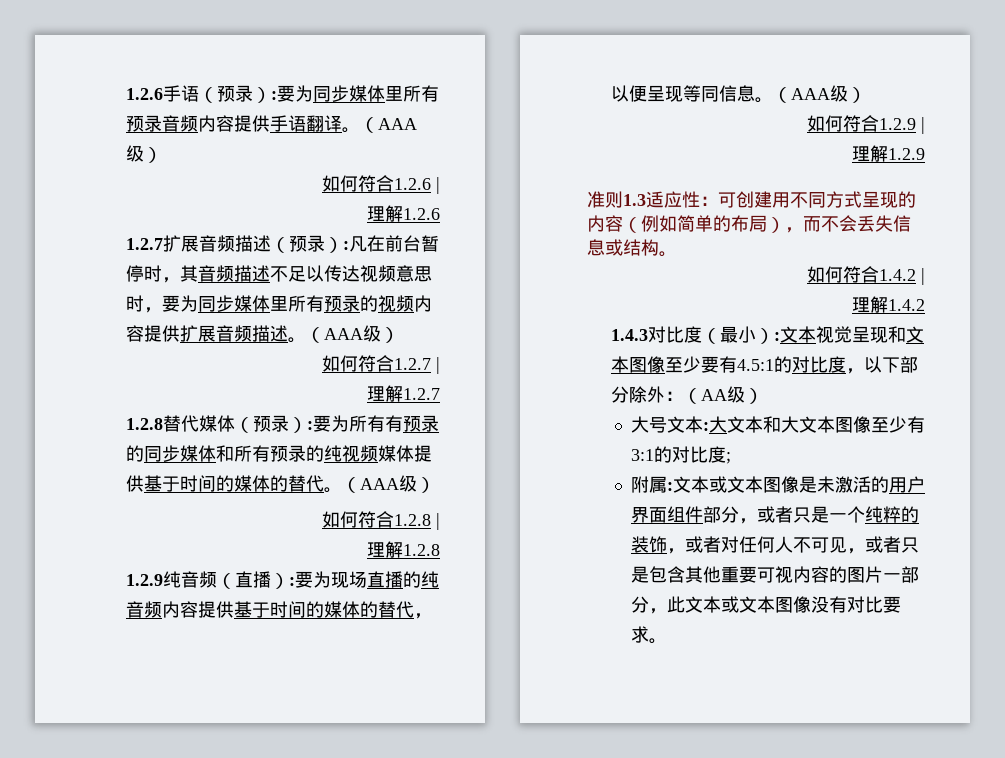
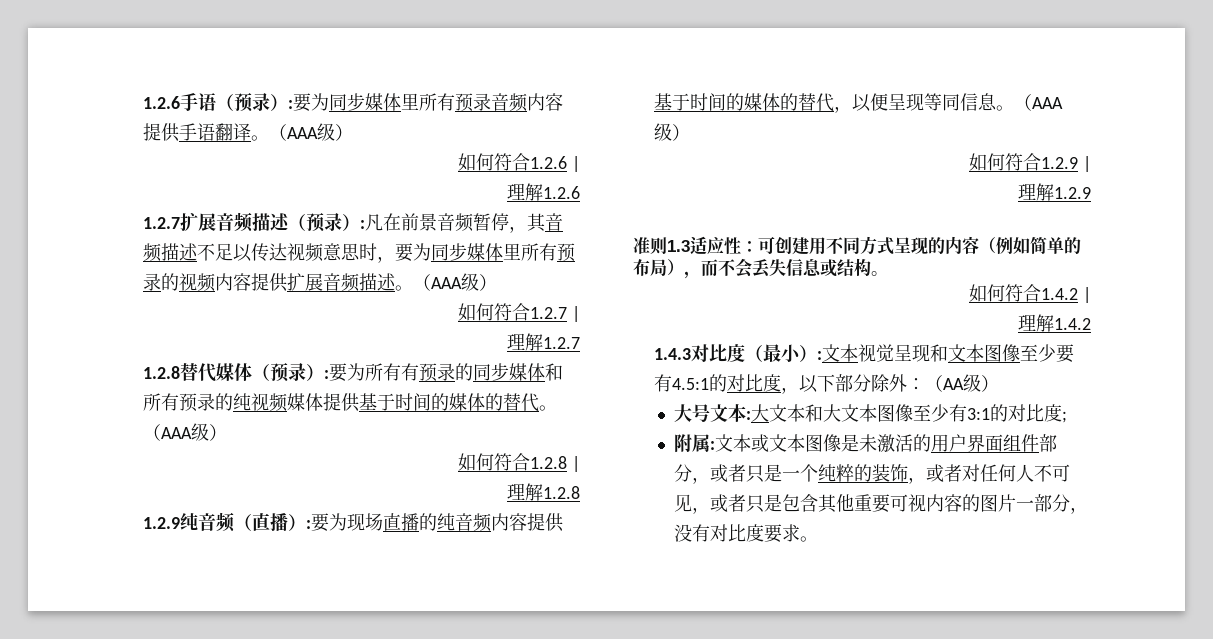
- 1.2.7扩展音频描述（预录）:凡在前台暂停时，其音频描述不足以传达视频意思时，要为同步媒体里所有预录的视频内容提供扩展音频描述。
+ 1.2.7扩展音频描述（预录）:凡在前景音频暂停，其音频描述不足以传达视频意思时，要为同步媒体里所有预录的视频内容提供扩展音频描述。
- 附属:文本或文本图像是未激活的用户界面组件部分，或者只是一个纯粹的装饰，或者对任何人不可见，或者只是包含其他重要可视内容的图片一部分，此文本或文本图像没有对比要求。
+ 附属:文本或文本图像是未激活的用户界面组件部分，或者只是一个纯粹的装饰，或者对任何人不可见，或者只是包含其他重要可视内容的图片一部分，没有对比度要求。

